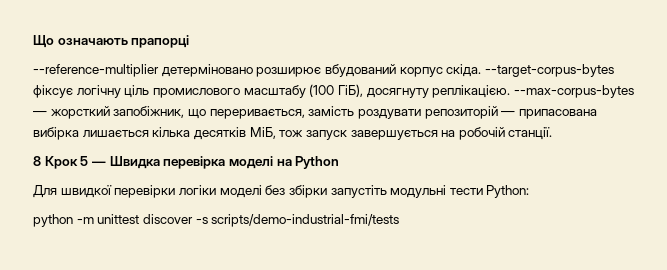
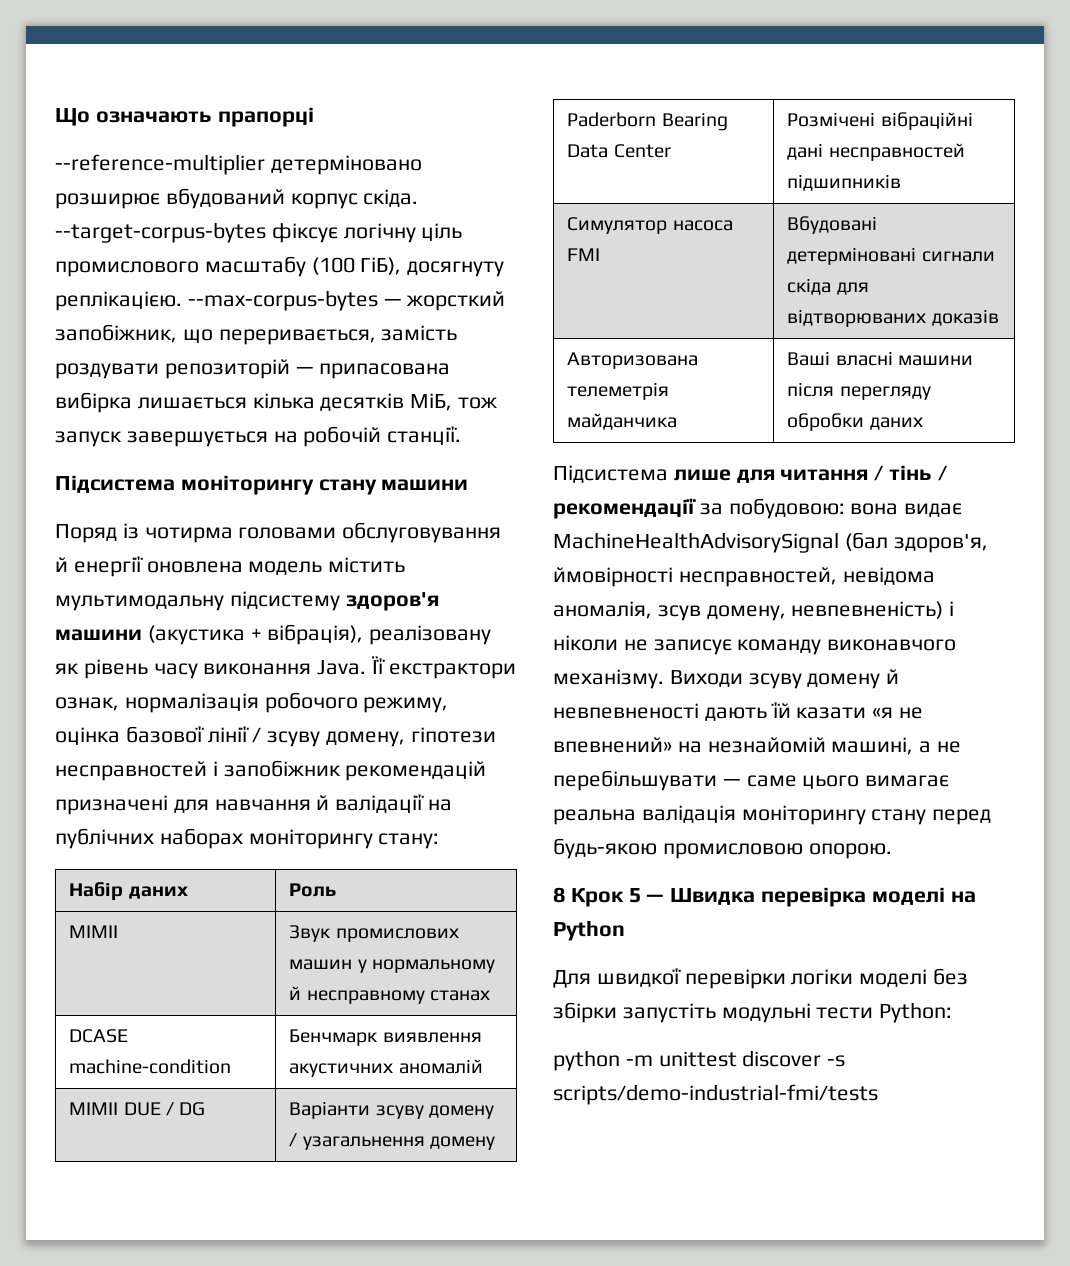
+ Підсистема моніторингу стану машини
+ Поряд із чотирма головами обслуговування й енергії оновлена модель містить мультимодальну підсистему здоров'я машини (акустика + вібрація), реалізовану як рівень часу виконання Java. Її екстрактори ознак, нормалізація робочого режиму, оцінка базової лінії / зсуву домену, гіпотези несправностей і запобіжник рекомендацій призначені для навчання й валідації на публічних наборах моніторингу стану:
+ Набір даних | Роль
+ MIMII | Звук промислових машин у нормальному й несправному станах
+ DCASE machine-condition | Бенчмарк виявлення акустичних аномалій
+ MIMII DUE / DG | Варіанти зсуву домену / узагальнення домену
+ Paderborn Bearing Data Center | Розмічені вібраційні дані несправностей підшипників
+ Симулятор насоса FMI | Вбудовані детерміновані сигнали скіда для відтворюваних доказів
+ Авторизована телеметрія майданчика | Ваші власні машини після перегляду обробки даних
+ Підсистема лише для читання / тінь / рекомендації за побудовою: вона видає MachineHealthAdvisorySignal (бал здоров'я, ймовірності несправностей, невідома аномалія, зсув домену, невпевненість) і ніколи не записує команду виконавчого механізму. Виходи зсуву домену й невпевненості дають їй казати «я не впевнений» на незнайомій машині, а не перебільшувати — саме цього вимагає реальна валідація моніторингу стану перед будь-якою промисловою опорою.

